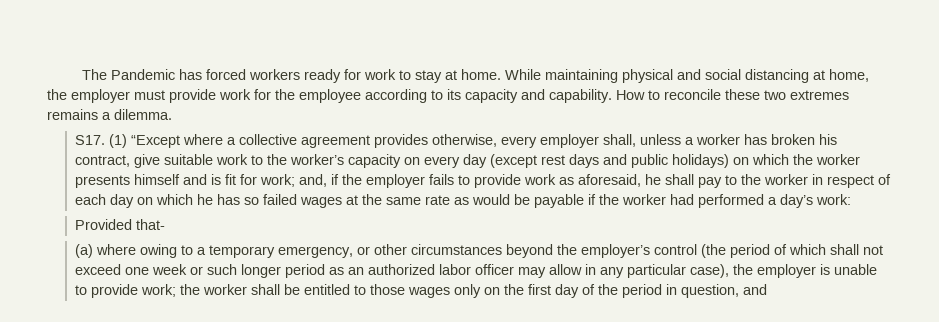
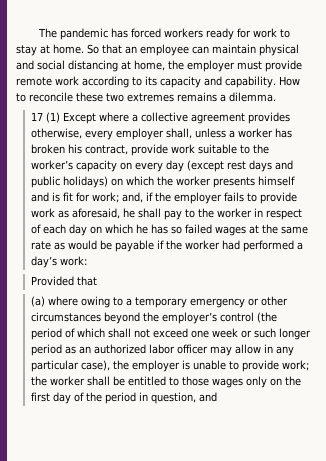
- The Pandemic has forced workers ready for work to stay at home.
+ The pandemic has forced workers ready for work to stay at home.
- While maintaining physical and social distancing at home, the employer must provide work for the employee according to its capacity and capability.
+ So that an employee can maintain physical and social distancing at home, the employer must provide remote work according to its capacity and capability.
- S17. (1) “Except where a collective agreement provides otherwise, every employer shall, unless a worker has broken his contract, give suitable work to the worker’s capacity on every day (except rest days and public holidays) on which the worker presents himself and is fit for work;
+ 17 (1) Except where a collective agreement provides otherwise, every employer shall, unless a worker has broken his contract, provide work suitable to the worker’s capacity on every day (except rest days and public holidays) on which the worker presents himself and is fit for work;
- Provided that-
+ Provided that
- (a) where owing to a temporary emergency, or other circumstances beyond the employer’s control (the period of which shall not exceed one week or such longer period as an authorized labor officer may allow in any particular case), the employer is unable to provide work;
+ (a) where owing to a temporary emergency or other circumstances beyond the employer’s control (the period of which shall not exceed one week or such longer period as an authorized labor officer may allow in any particular case), the employer is unable to provide work;

